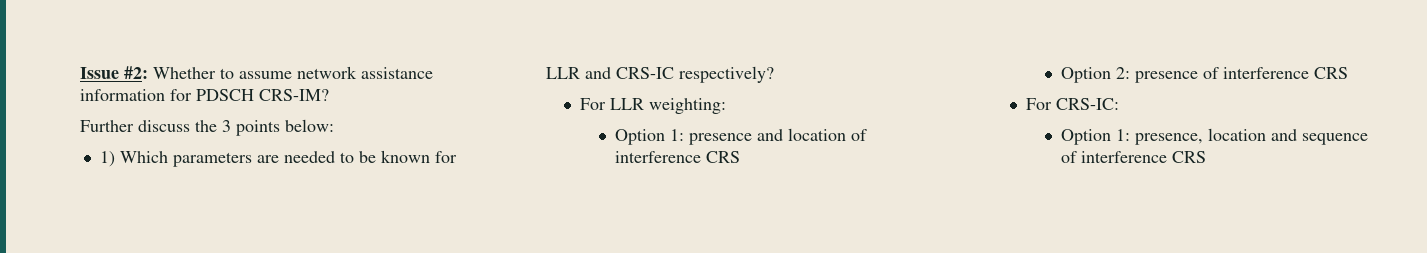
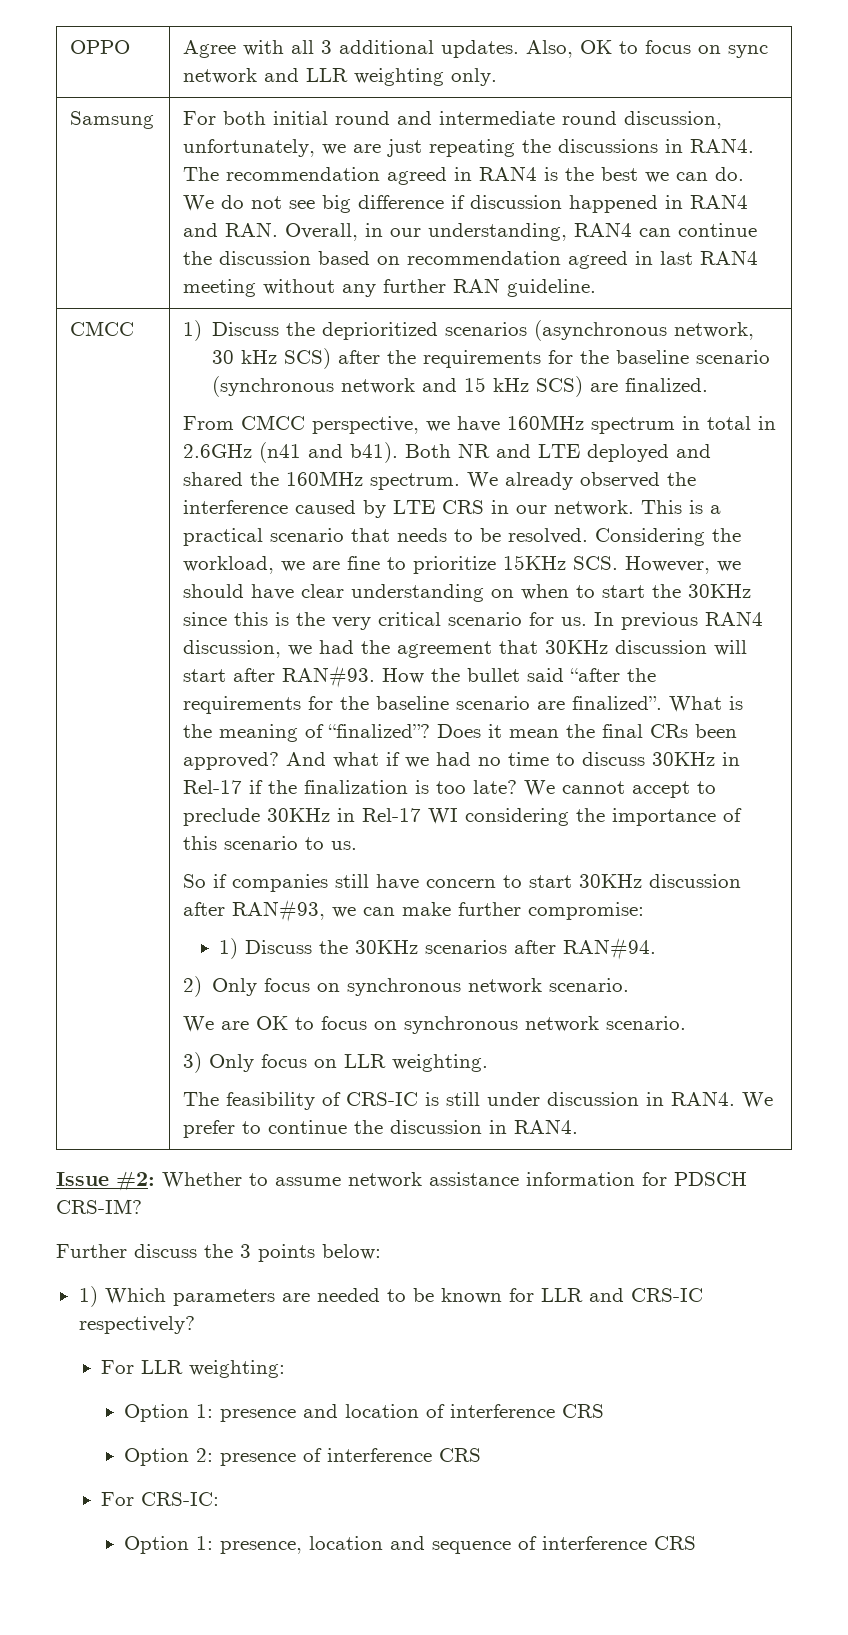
+ OPPO | Agree with all 3 additional updates. Also, OK to focus on sync network and LLR weighting only.
+ Samsung | For both initial round and intermediate round discussion, unfortunately, we are just repeating the discussions in RAN4. The recommendation agreed in RAN4 is the best we can do. We do not see big difference if discussion happened in RAN4 and RAN. Overall, in our understanding, RAN4 can continue the discussion based on recommendation agreed in last RAN4 meeting without any further RAN guideline.
+ CMCC | 1) Discuss the deprioritized scenarios (asynchronous network, 30 kHz SCS) after the requirements for the baseline scenario (synchronous network and 15 kHz SCS) are finalized.
+ From CMCC perspective, we have 160MHz spectrum in total in 2.6GHz (n41 and b41). Both NR and LTE deployed and shared the 160MHz spectrum. We already observed the interference caused by LTE CRS in our network. This is a practical scenario that needs to be resolved. Considering the workload, we are fine to prioritize 15KHz SCS. However, we should have clear understanding on when to start the 30KHz since this is the very critical scenario for us. In previous RAN4 discussion, we had the agreement that 30KHz discussion will start after RAN#93. How the bullet said “after the requirements for the baseline scenario are finalized”. What is the meaning of “finalized”? Does it mean the final CRs been approved? And what if we had no time to discuss 30KHz in Rel-17 if the finalization is too late? We cannot accept to preclude 30KHz in Rel-17 WI considering the importance of this scenario to us.
+ So if companies still have concern to start 30KHz discussion after RAN#93, we can make further compromise:
+ 1) Discuss the 30KHz scenarios after RAN#94.
+ 2) Only focus on synchronous network scenario.
+ We are OK to focus on synchronous network scenario.
+ 3) Only focus on LLR weighting.
+ The feasibility of CRS-IC is still under discussion in RAN4. We prefer to continue the discussion in RAN4.

